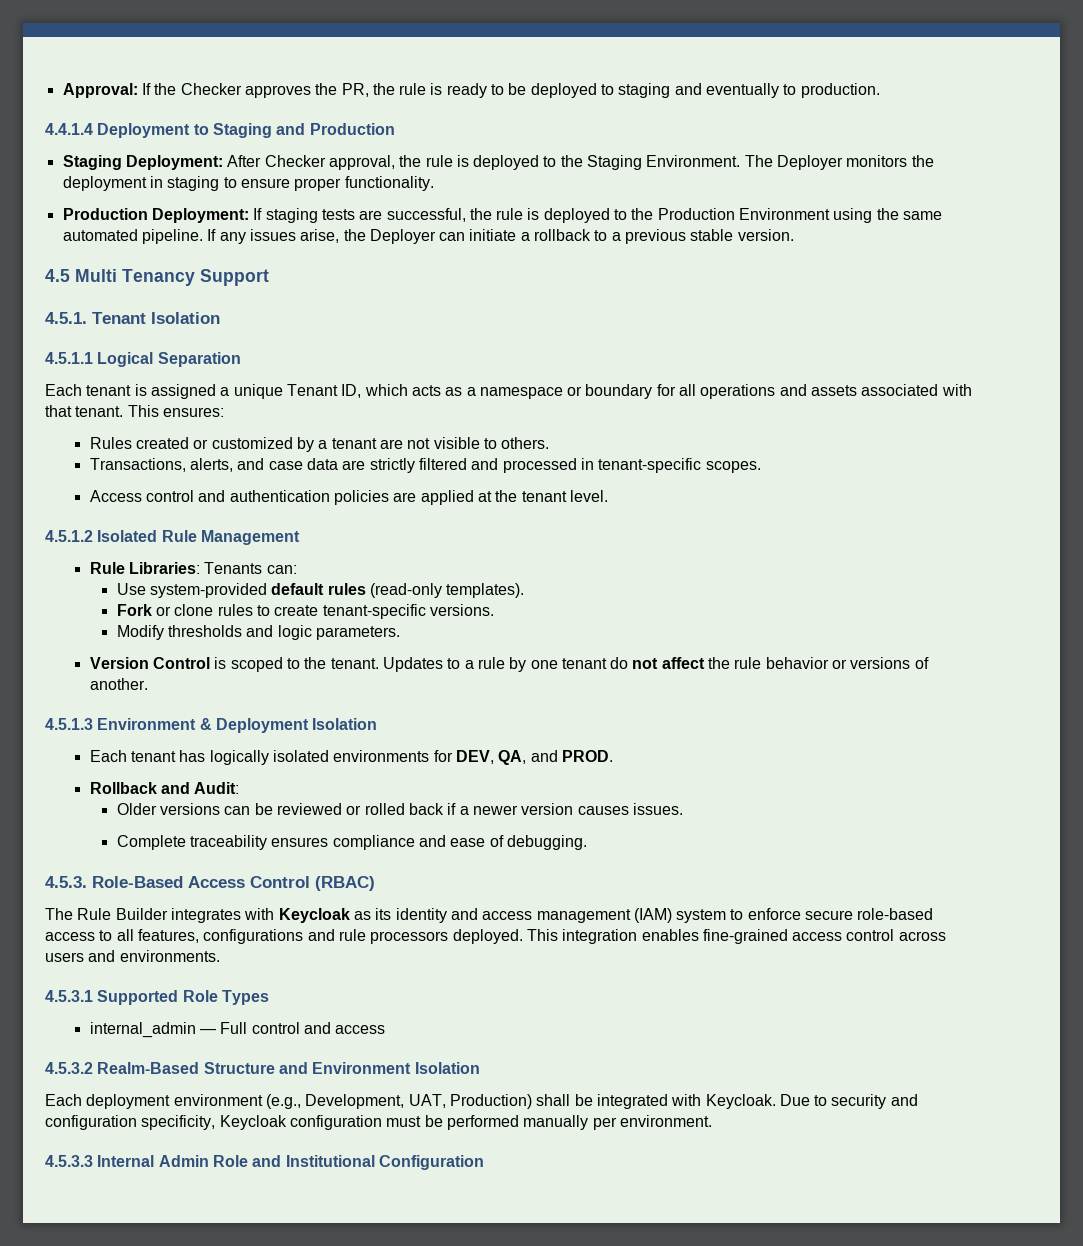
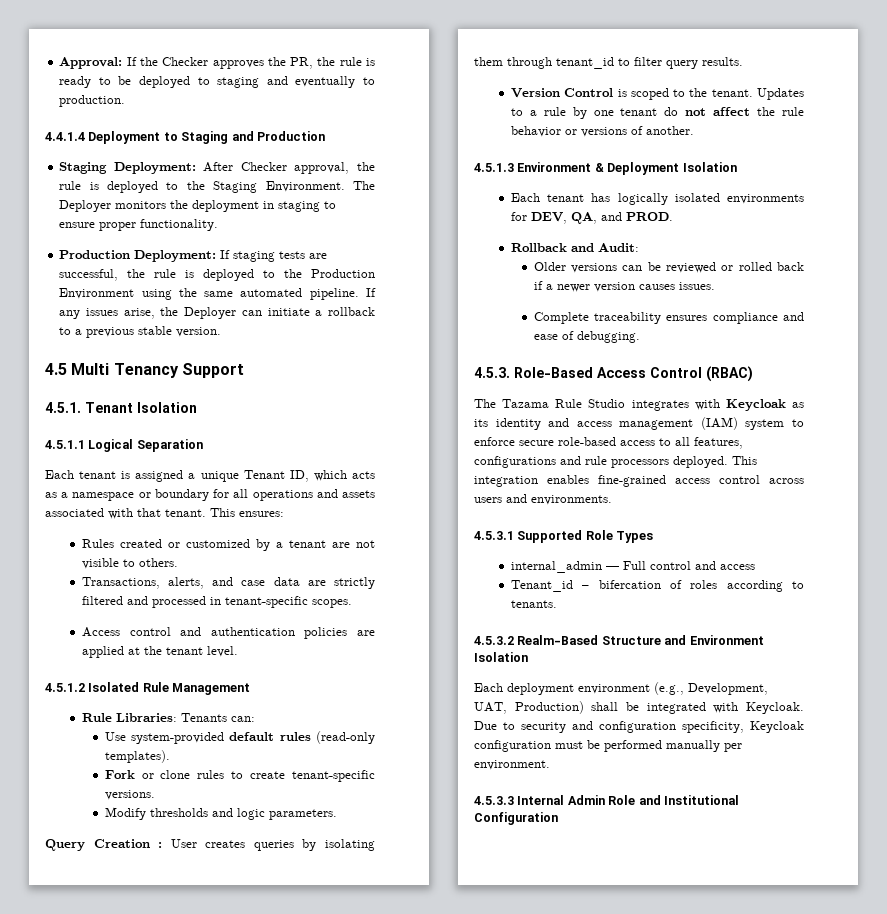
+ Query Creation : User creates queries by isolating them through tenant_id to filter query results.
- The Rule Builder integrates with Keycloak as its identity and access management (IAM) system to enforce secure role-based access to all features, configurations and rule processors deployed.
+ The Tazama Rule Studio integrates with Keycloak as its identity and access management (IAM) system to enforce secure role-based access to all features, configurations and rule processors deployed.
+ Tenant_id – bifercation of roles according to tenants.

